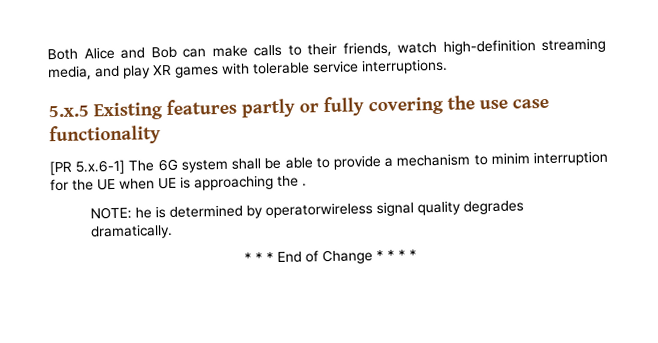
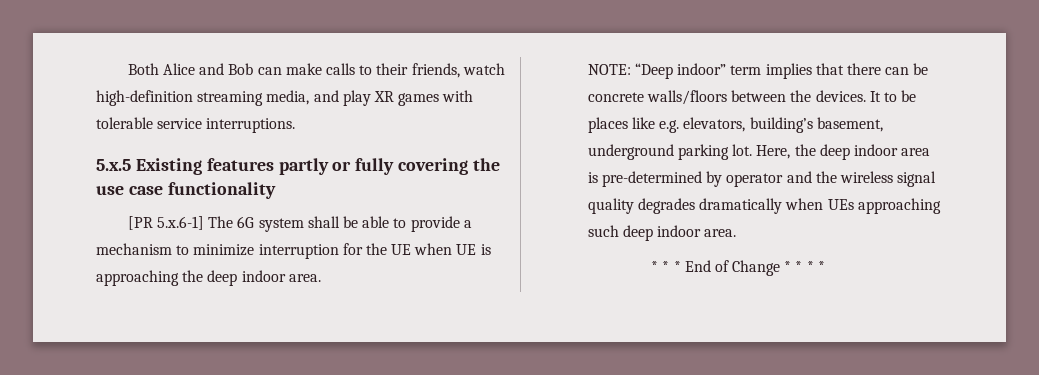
- [PR 5.x.6-1] The 6G system shall be able to provide a mechanism to minim interruption for the UE when UE is approaching the .
- NOTE: he is determined by operatorwireless signal quality degrades dramatically.
+ [PR 5.x.6-1] The 6G system shall be able to provide a mechanism to minimize interruption for the UE when UE is approaching the deep indoor area.
+ NOTE: “Deep indoor” term implies that there can be concrete walls/floors between the devices. It to be places like e.g. elevators, building’s basement, underground parking lot. Here, the deep indoor area is pre-determined by operator and the wireless signal quality degrades dramatically when UEs approaching such deep indoor area.

